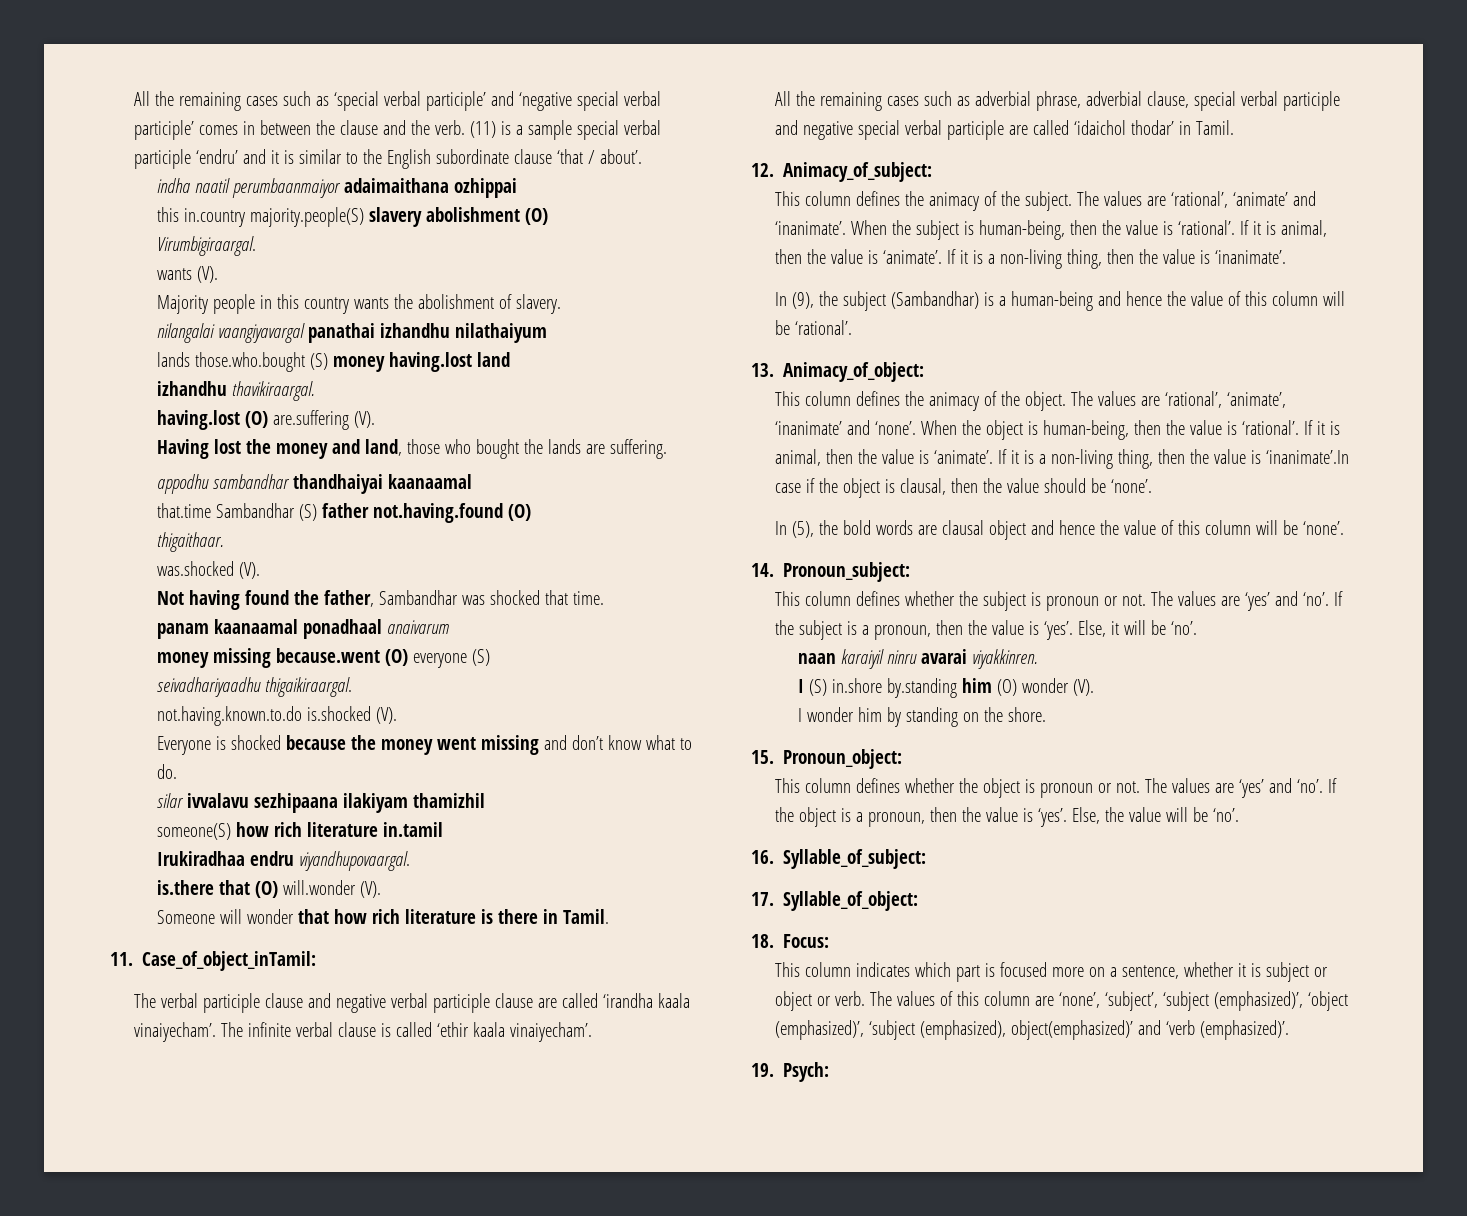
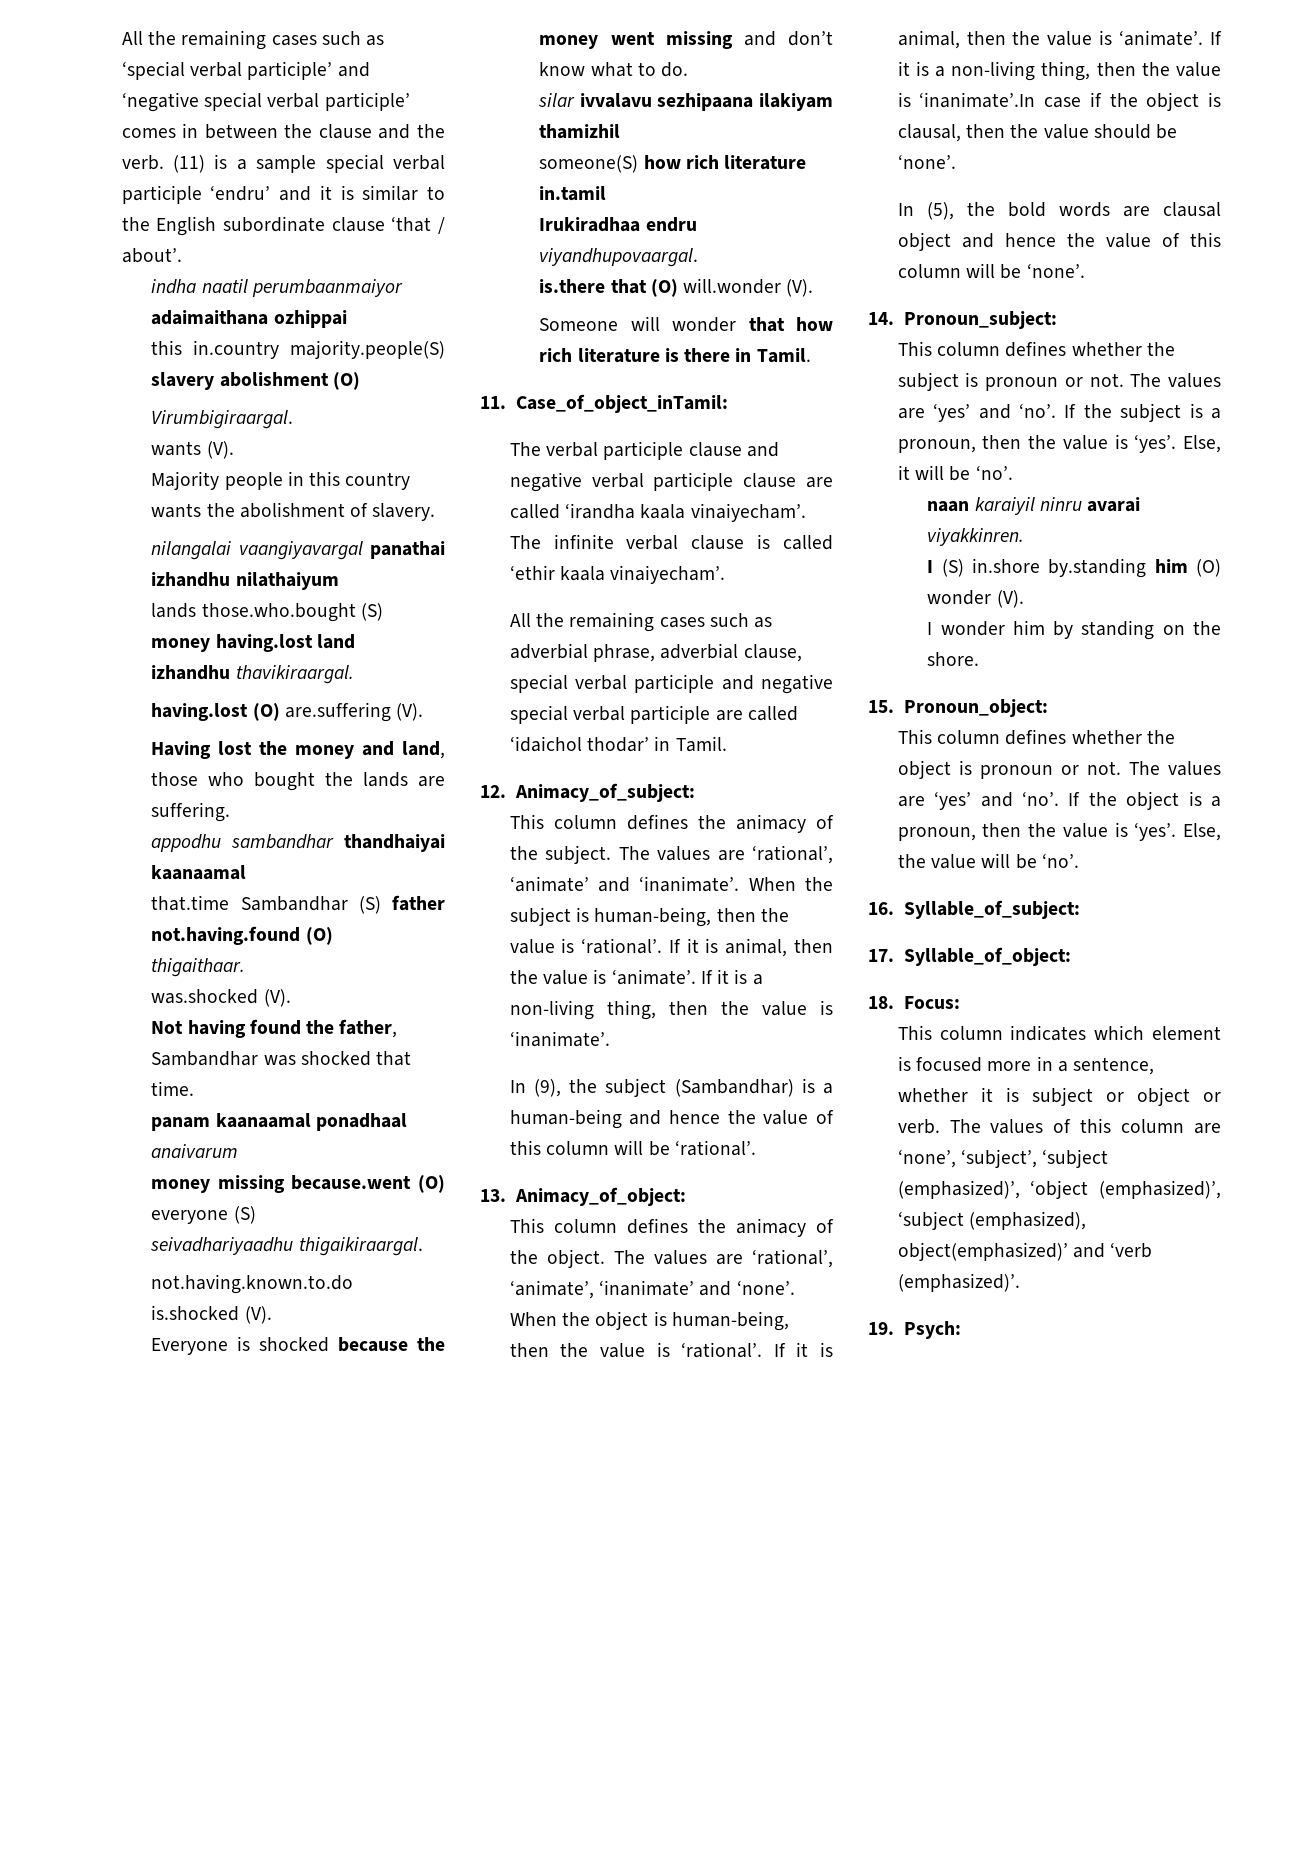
- This column indicates which part is focused more on a sentence, whether it is subject or object or verb.
+ This column indicates which element is focused more in a sentence, whether it is subject or object or verb.

